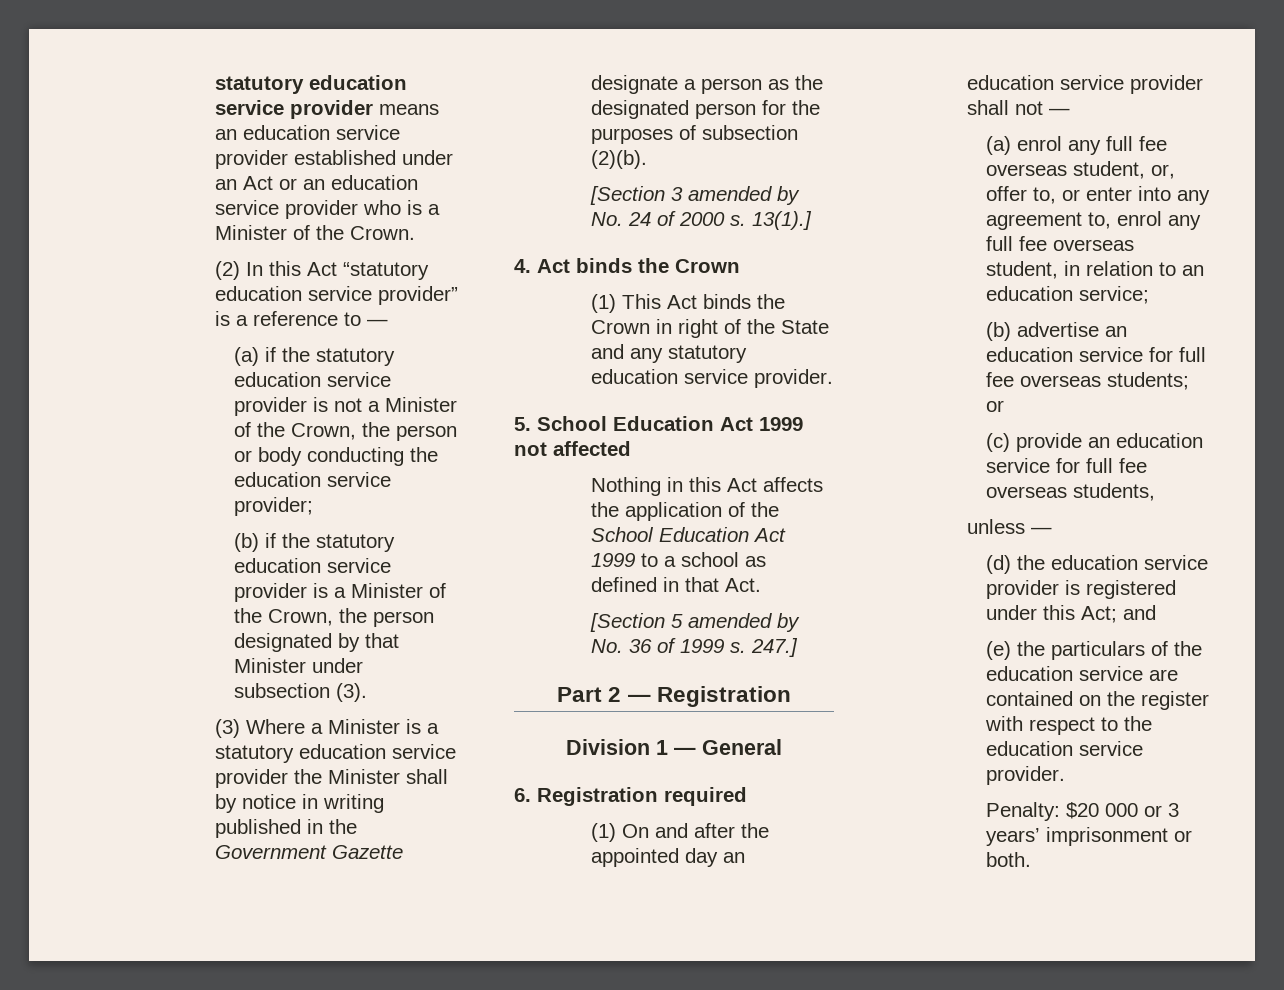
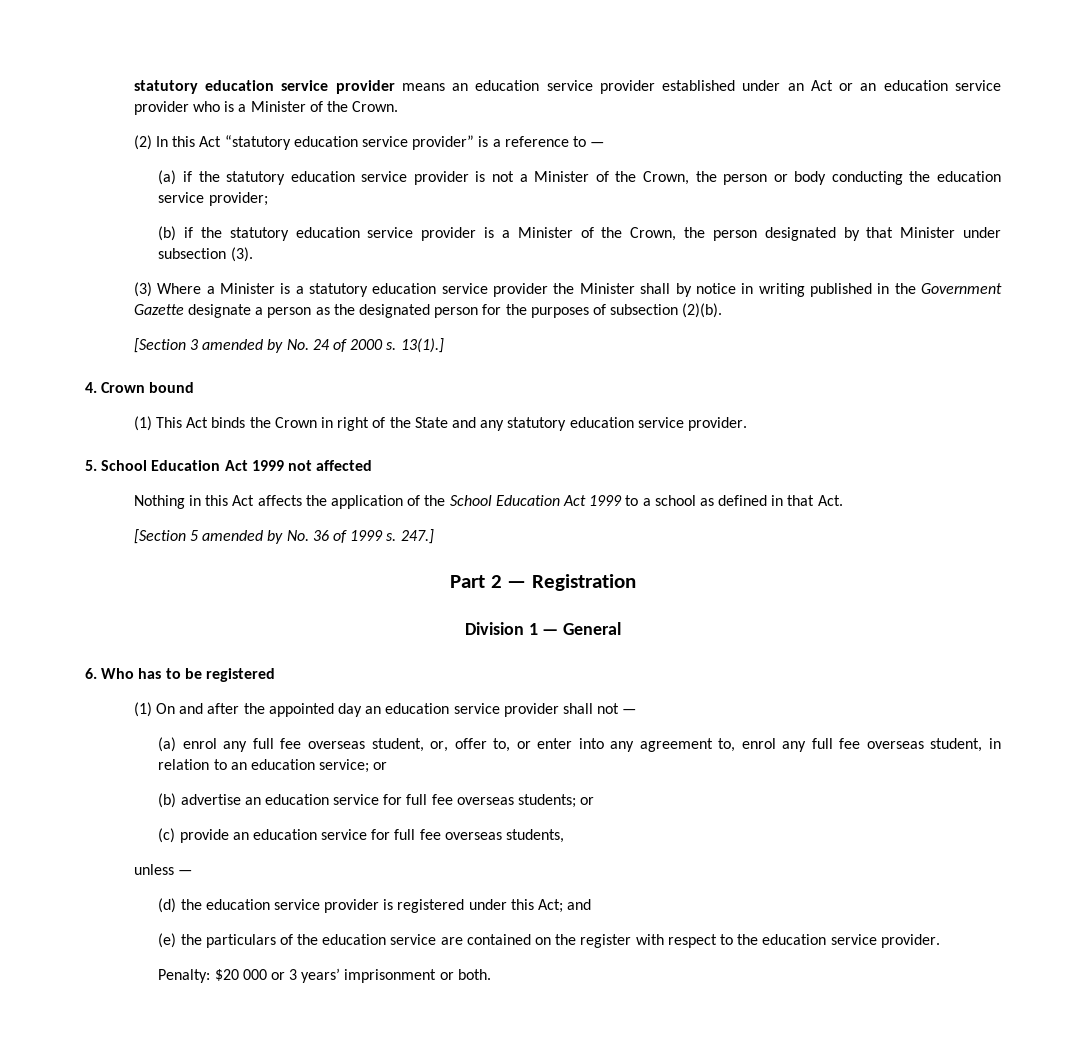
- 4. Act binds the Crown
+ 4. Crown bound
- 6. Registration required
+ 6. Who has to be registered
- (a) enrol any full fee overseas student, or, offer to, or enter into any agreement to, enrol any full fee overseas student, in relation to an education service;
+ (a) enrol any full fee overseas student, or, offer to, or enter into any agreement to, enrol any full fee overseas student, in relation to an education service; or

